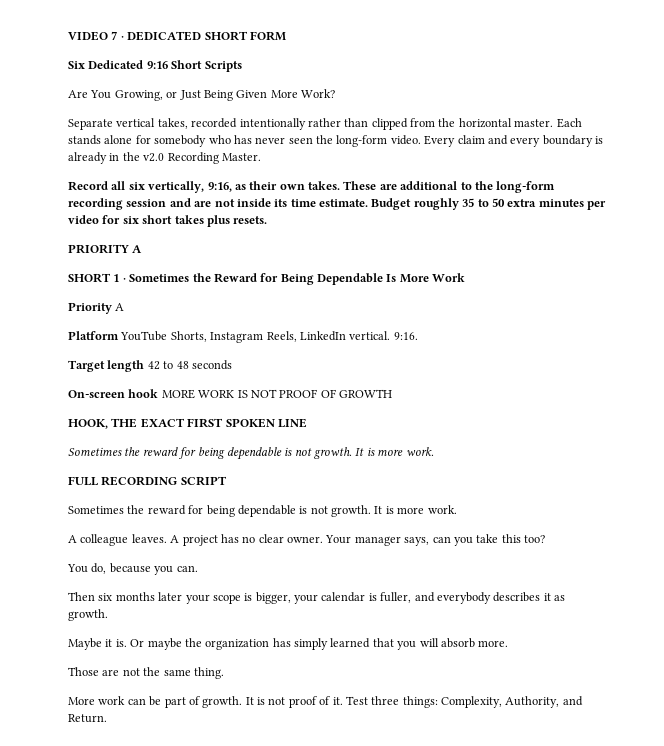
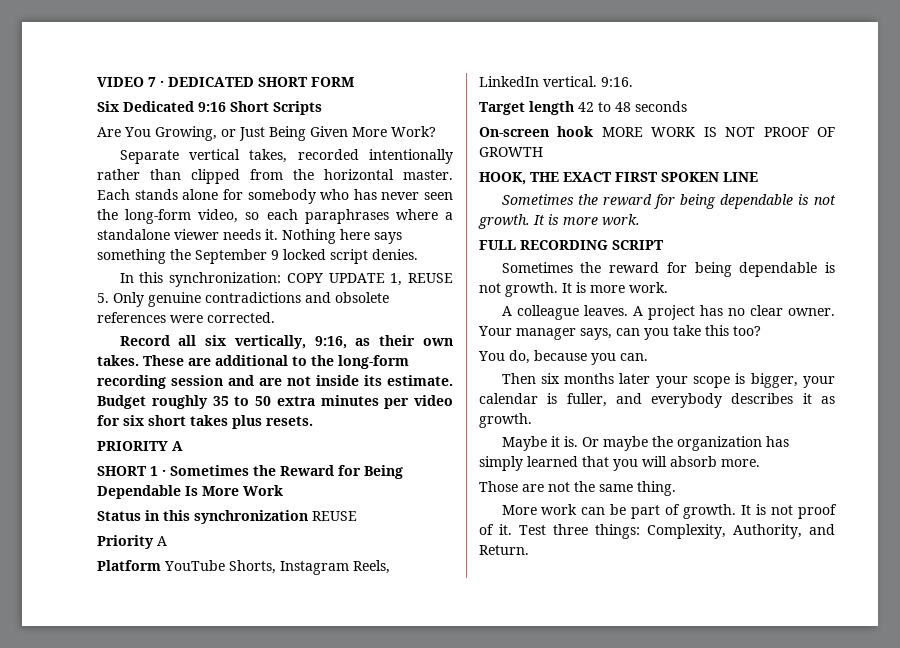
- Each stands alone for somebody who has never seen the long-form video. Every claim and every boundary is already in the v2.0 Recording Master.
+ Each stands alone for somebody who has never seen the long-form video, so each paraphrases where a standalone viewer needs it. Nothing here says something the September 9 locked script denies.
+ In this synchronization: COPY UPDATE 1, REUSE 5. Only genuine contradictions and obsolete references were corrected.
- These are additional to the long-form recording session and are not inside its time estimate.
+ These are additional to the long-form recording session and are not inside its estimate.
+ Status in this synchronization REUSE

